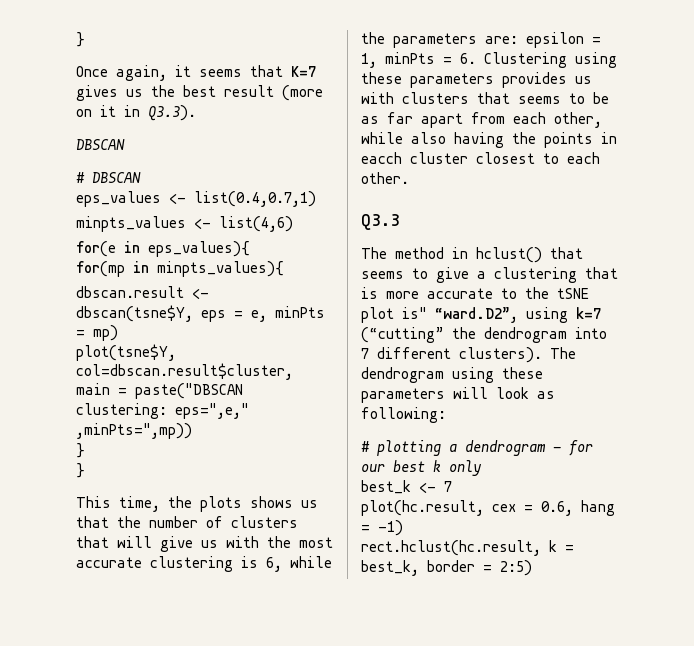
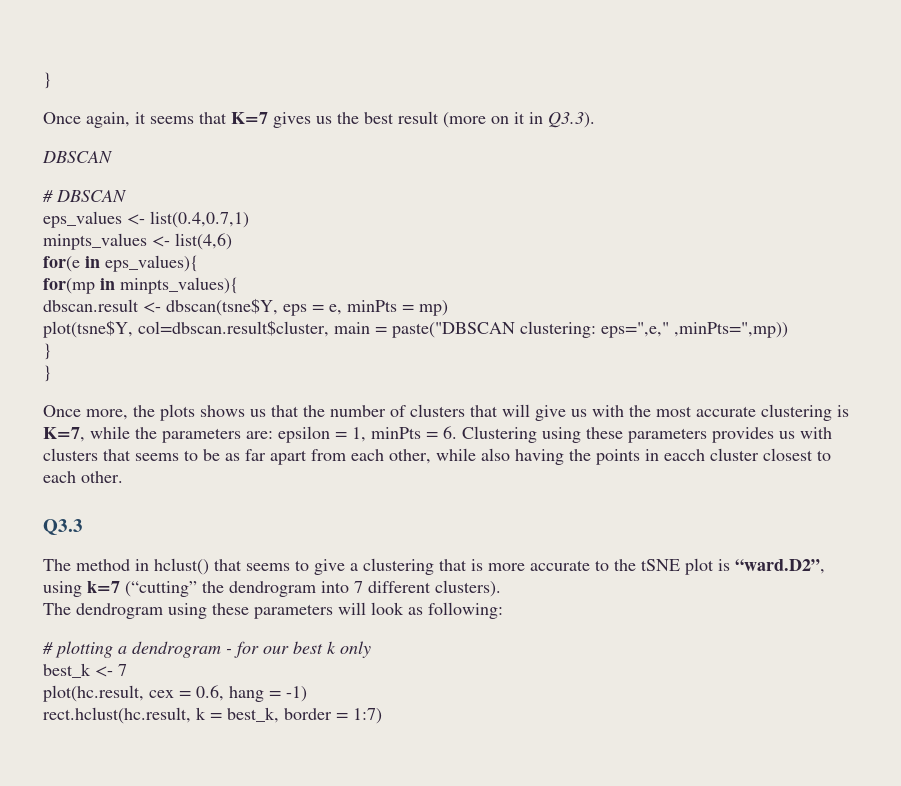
- This time, the plots shows us that the number of clusters that will give us with the most accurate clustering is 6, while the parameters are: epsilon = 1, minPts = 6. Clustering using these parameters provides us with clusters that seems to be as far apart from each other, while also having the points in eacch cluster closest to each other.
+ Once more, the plots shows us that the number of clusters that will give us with the most accurate clustering is K=7, while the parameters are: epsilon = 1, minPts = 6. Clustering using these parameters provides us with clusters that seems to be as far apart from each other, while also having the points in eacch cluster closest to each other.
- The method in hclust() that seems to give a clustering that is more accurate to the tSNE plot is" “ward.D2”, using k=7 (“cutting” the dendrogram into 7 different clusters). The dendrogram using these parameters will look as following:
+ The method in hclust() that seems to give a clustering that is more accurate to the tSNE plot is “ward.D2”, using k=7 (“cutting” the dendrogram into 7 different clusters).
+ The dendrogram using these parameters will look as following:
- rect.hclust(hc.result, k = best_k, border = 2:5)
+ rect.hclust(hc.result, k = best_k, border = 1:7)

